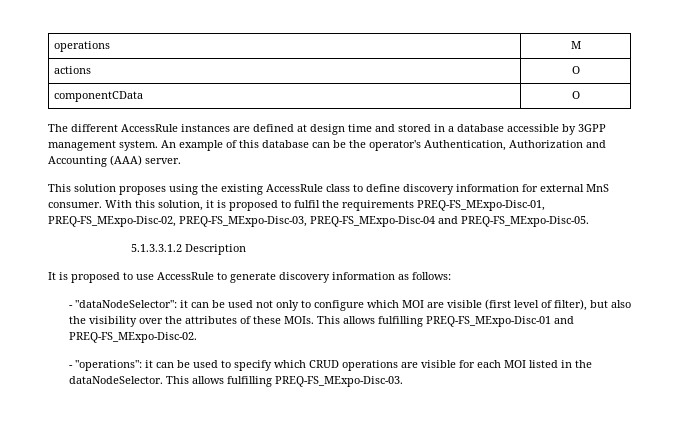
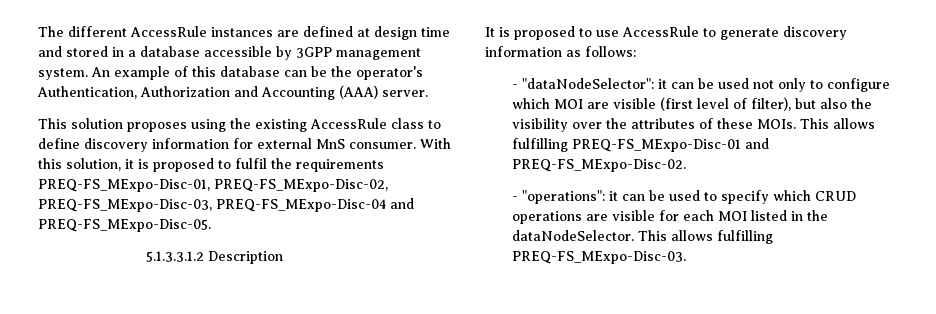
- operations | M
- actions | O
- componentCData | O

